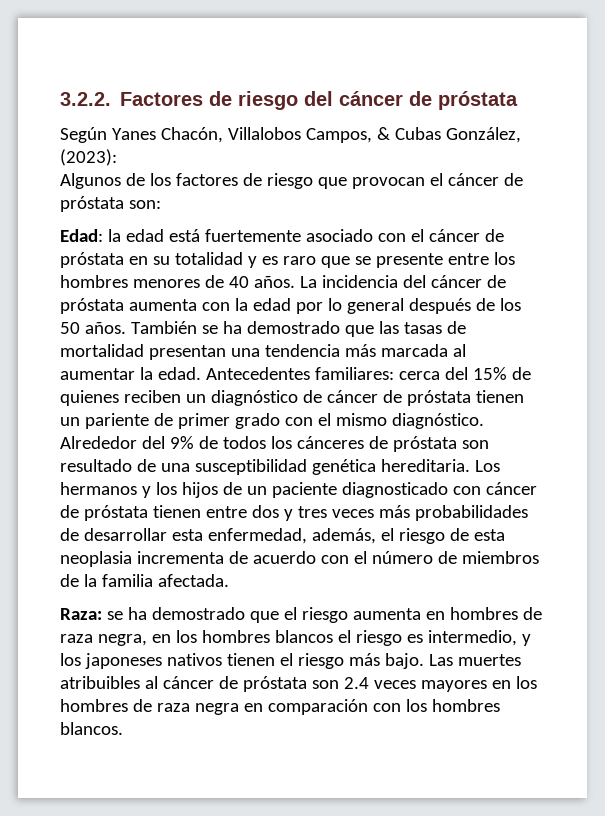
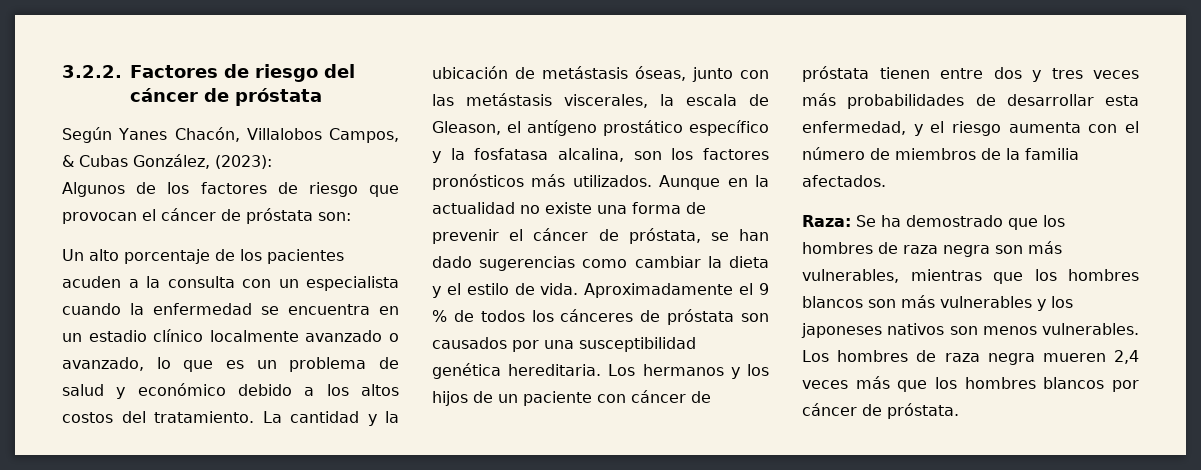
- Edad: la edad está fuertemente asociado con el cáncer de próstata en su totalidad y es raro que se presente entre los hombres menores de 40 años. La incidencia del cáncer de próstata aumenta con la edad por lo general después de los 50 años. También se ha demostrado que las tasas de mortalidad presentan una tendencia más marcada al aumentar la edad. Antecedentes familiares: cerca del 15% de quienes reciben un diagnóstico de cáncer de próstata tienen un pariente de primer grado con el mismo diagnóstico. Alrededor del 9% de todos los cánceres de próstata son resultado de una susceptibilidad genética hereditaria.
+ Un alto porcentaje de los pacientes acuden a la consulta con un especialista cuando la enfermedad se encuentra en un estadio clínico localmente avanzado o avanzado, lo que es un problema de salud y económico debido a los altos costos del tratamiento. La cantidad y la ubicación de metástasis óseas, junto con las metástasis viscerales, la escala de Gleason, el antígeno prostático específico y la fosfatasa alcalina, son los factores pronósticos más utilizados. Aunque en la actualidad no existe una forma de prevenir el cáncer de próstata, se han dado sugerencias como cambiar la dieta y el estilo de vida. Aproximadamente el 9 % de todos los cánceres de próstata son causados por una susceptibilidad genética hereditaria.
- Los hermanos y los hijos de un paciente diagnosticado con cáncer de próstata tienen entre dos y tres veces más probabilidades de desarrollar esta enfermedad, además, el riesgo de esta neoplasia incrementa de acuerdo con el número de miembros de la familia afectada.
+ Los hermanos y los hijos de un paciente con cáncer de próstata tienen entre dos y tres veces más probabilidades de desarrollar esta enfermedad, y el riesgo aumenta con el número de miembros de la familia afectados.
- Raza: se ha demostrado que el riesgo aumenta en hombres de raza negra, en los hombres blancos el riesgo es intermedio, y los japoneses nativos tienen el riesgo más bajo. Las muertes atribuibles al cáncer de próstata son 2.4 veces mayores en los hombres de raza negra en comparación con los hombres blancos.
+ Raza: Se ha demostrado que los hombres de raza negra son más vulnerables, mientras que los hombres blancos son más vulnerables y los japoneses nativos son menos vulnerables. Los hombres de raza negra mueren 2,4 veces más que los hombres blancos por cáncer de próstata.

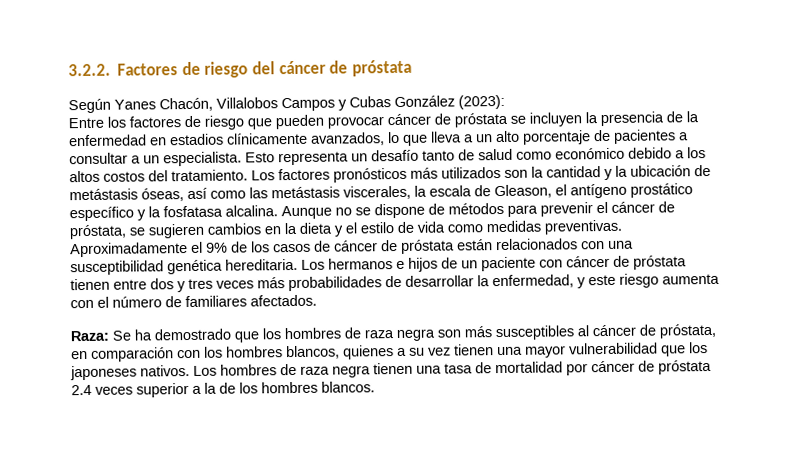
- Según Yanes Chacón, Villalobos Campos, & Cubas González, (2023):
+ Según Yanes Chacón, Villalobos Campos y Cubas González (2023):
- Algunos de los factores de riesgo que provocan el cáncer de próstata son:
- Un alto porcentaje de los pacientes acuden a la consulta con un especialista cuando la enfermedad se encuentra en un estadio clínico localmente avanzado o avanzado, lo que es un problema de salud y económico debido a los altos costos del tratamiento.
+ Entre los factores de riesgo que pueden provocar cáncer de próstata se incluyen la presencia de la enfermedad en estadios clínicamente avanzados, lo que lleva a un alto porcentaje de pacientes a consultar a un especialista. Esto representa un desafío tanto de salud como económico debido a los altos costos del tratamiento.
- La cantidad y la ubicación de metástasis óseas, junto con las metástasis viscerales, la escala de Gleason, el antígeno prostático específico y la fosfatasa alcalina, son los factores pronósticos más utilizados. Aunque en la actualidad no existe una forma de prevenir el cáncer de próstata, se han dado sugerencias como cambiar la dieta y el estilo de vida. Aproximadamente el 9 % de todos los cánceres de próstata son causados por una susceptibilidad genética hereditaria.
+ Los factores pronósticos más utilizados son la cantidad y la ubicación de metástasis óseas, así como las metástasis viscerales, la escala de Gleason, el antígeno prostático específico y la fosfatasa alcalina. Aunque no se dispone de métodos para prevenir el cáncer de próstata, se sugieren cambios en la dieta y el estilo de vida como medidas preventivas. Aproximadamente el 9% de los casos de cáncer de próstata están relacionados con una susceptibilidad genética hereditaria.
- Los hermanos y los hijos de un paciente con cáncer de próstata tienen entre dos y tres veces más probabilidades de desarrollar esta enfermedad, y el riesgo aumenta con el número de miembros de la familia afectados.
+ Los hermanos e hijos de un paciente con cáncer de próstata tienen entre dos y tres veces más probabilidades de desarrollar la enfermedad, y este riesgo aumenta con el número de familiares afectados.
- Raza: Se ha demostrado que los hombres de raza negra son más vulnerables, mientras que los hombres blancos son más vulnerables y los japoneses nativos son menos vulnerables.
+ Raza: Se ha demostrado que los hombres de raza negra son más susceptibles al cáncer de próstata, en comparación con los hombres blancos, quienes a su vez tienen una mayor vulnerabilidad que los japoneses nativos.
- Los hombres de raza negra mueren 2,4 veces más que los hombres blancos por cáncer de próstata.
+ Los hombres de raza negra tienen una tasa de mortalidad por cáncer de próstata 2.4 veces superior a la de los hombres blancos.

